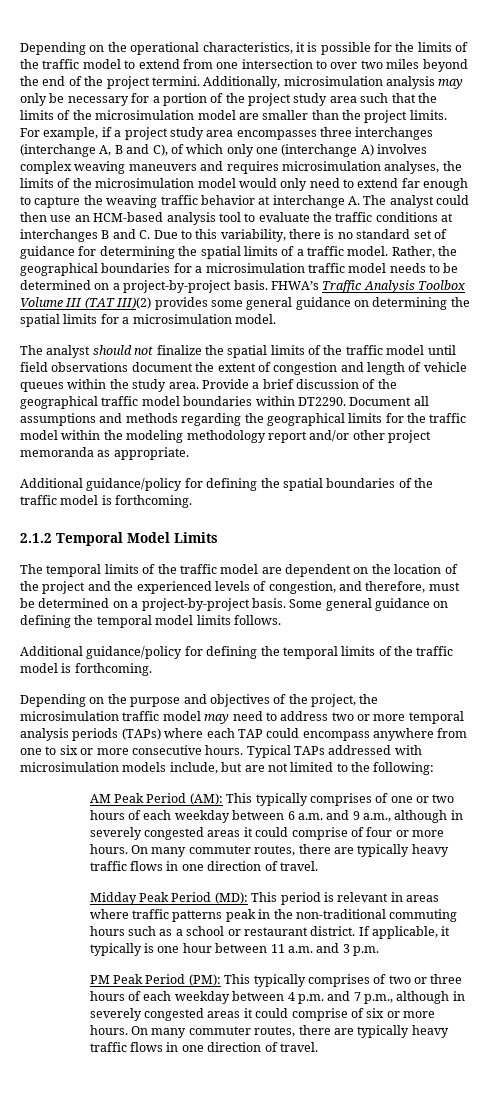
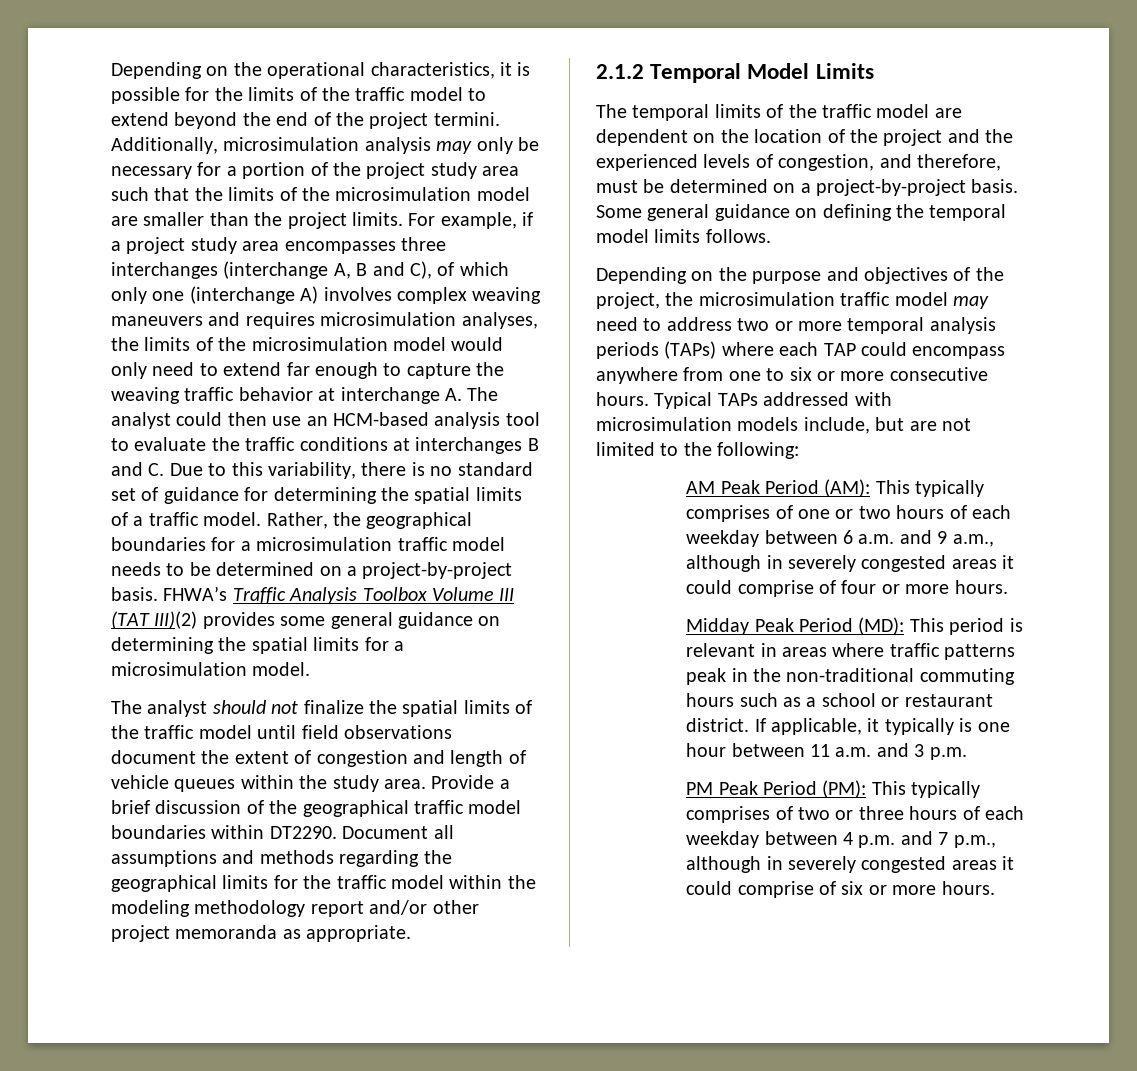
- Depending on the operational characteristics, it is possible for the limits of the traffic model to extend from one intersection to over two miles beyond the end of the project termini.
+ Depending on the operational characteristics, it is possible for the limits of the traffic model to extend beyond the end of the project termini.
- Additional guidance/policy for defining the spatial boundaries of the traffic model is forthcoming.
- Additional guidance/policy for defining the temporal limits of the traffic model is forthcoming.
- AM Peak Period (AM): This typically comprises of one or two hours of each weekday between 6 a.m. and 9 a.m., although in severely congested areas it could comprise of four or more hours. On many commuter routes, there are typically heavy traffic flows in one direction of travel.
+ AM Peak Period (AM): This typically comprises of one or two hours of each weekday between 6 a.m. and 9 a.m., although in severely congested areas it could comprise of four or more hours.
- PM Peak Period (PM): This typically comprises of two or three hours of each weekday between 4 p.m. and 7 p.m., although in severely congested areas it could comprise of six or more hours. On many commuter routes, there are typically heavy traffic flows in one direction of travel.
+ PM Peak Period (PM): This typically comprises of two or three hours of each weekday between 4 p.m. and 7 p.m., although in severely congested areas it could comprise of six or more hours.

